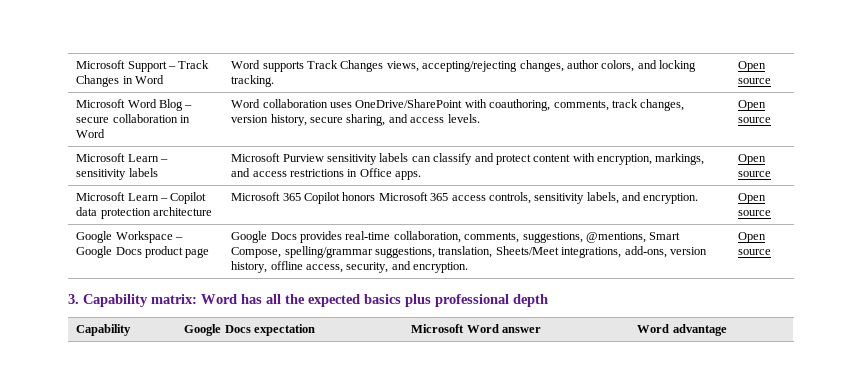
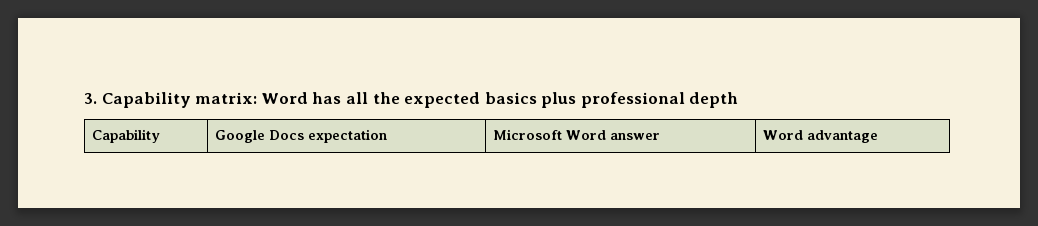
- Microsoft Support – Track Changes in Word | Word supports Track Changes views, accepting/rejecting changes, author colors, and locking tracking. | Open source
- Microsoft Word Blog – secure collaboration in Word | Word collaboration uses OneDrive/SharePoint with coauthoring, comments, track changes, version history, secure sharing, and access levels. | Open source
- Microsoft Learn – sensitivity labels | Microsoft Purview sensitivity labels can classify and protect content with encryption, markings, and access restrictions in Office apps. | Open source
- Microsoft Learn – Copilot data protection architecture | Microsoft 365 Copilot honors Microsoft 365 access controls, sensitivity labels, and encryption. | Open source
- Google Workspace – Google Docs product page | Google Docs provides real-time collaboration, comments, suggestions, @mentions, Smart Compose, spelling/grammar suggestions, translation, Sheets/Meet integrations, add-ons, version history, offline access, security, and encryption. | Open source

